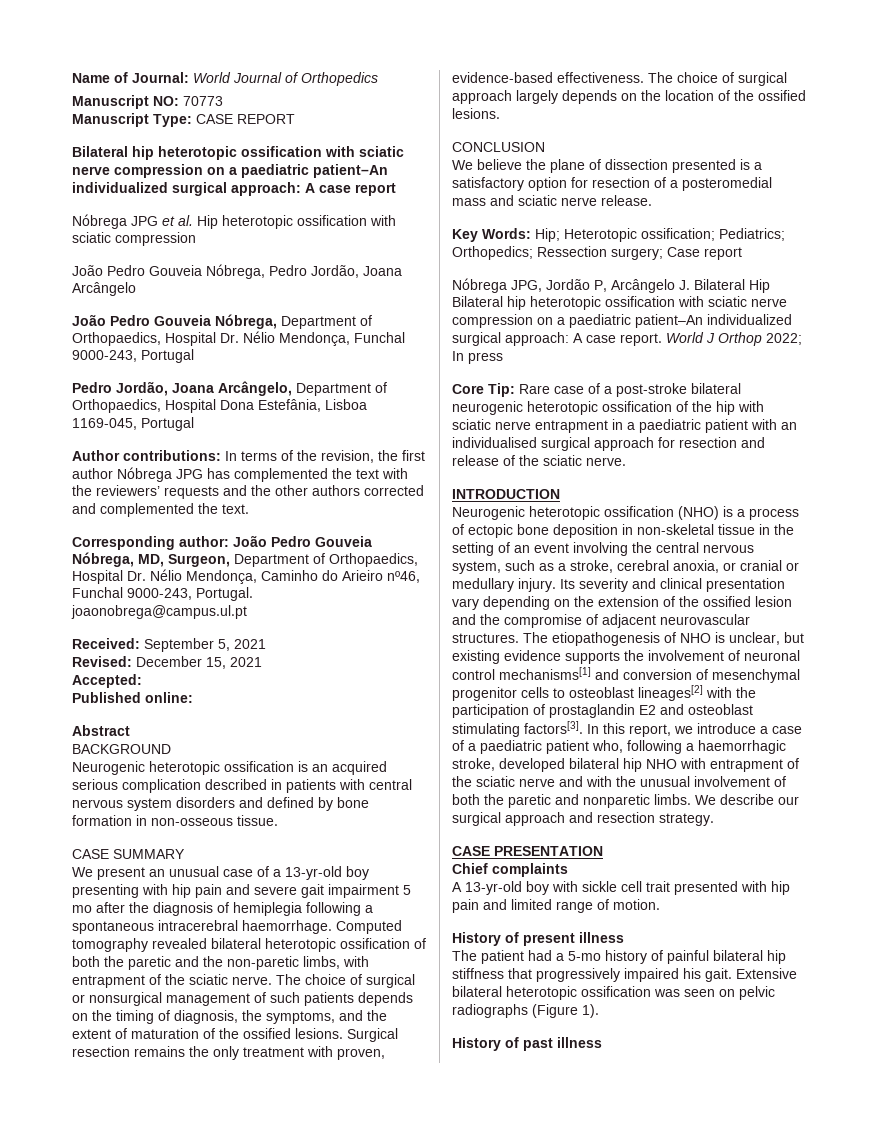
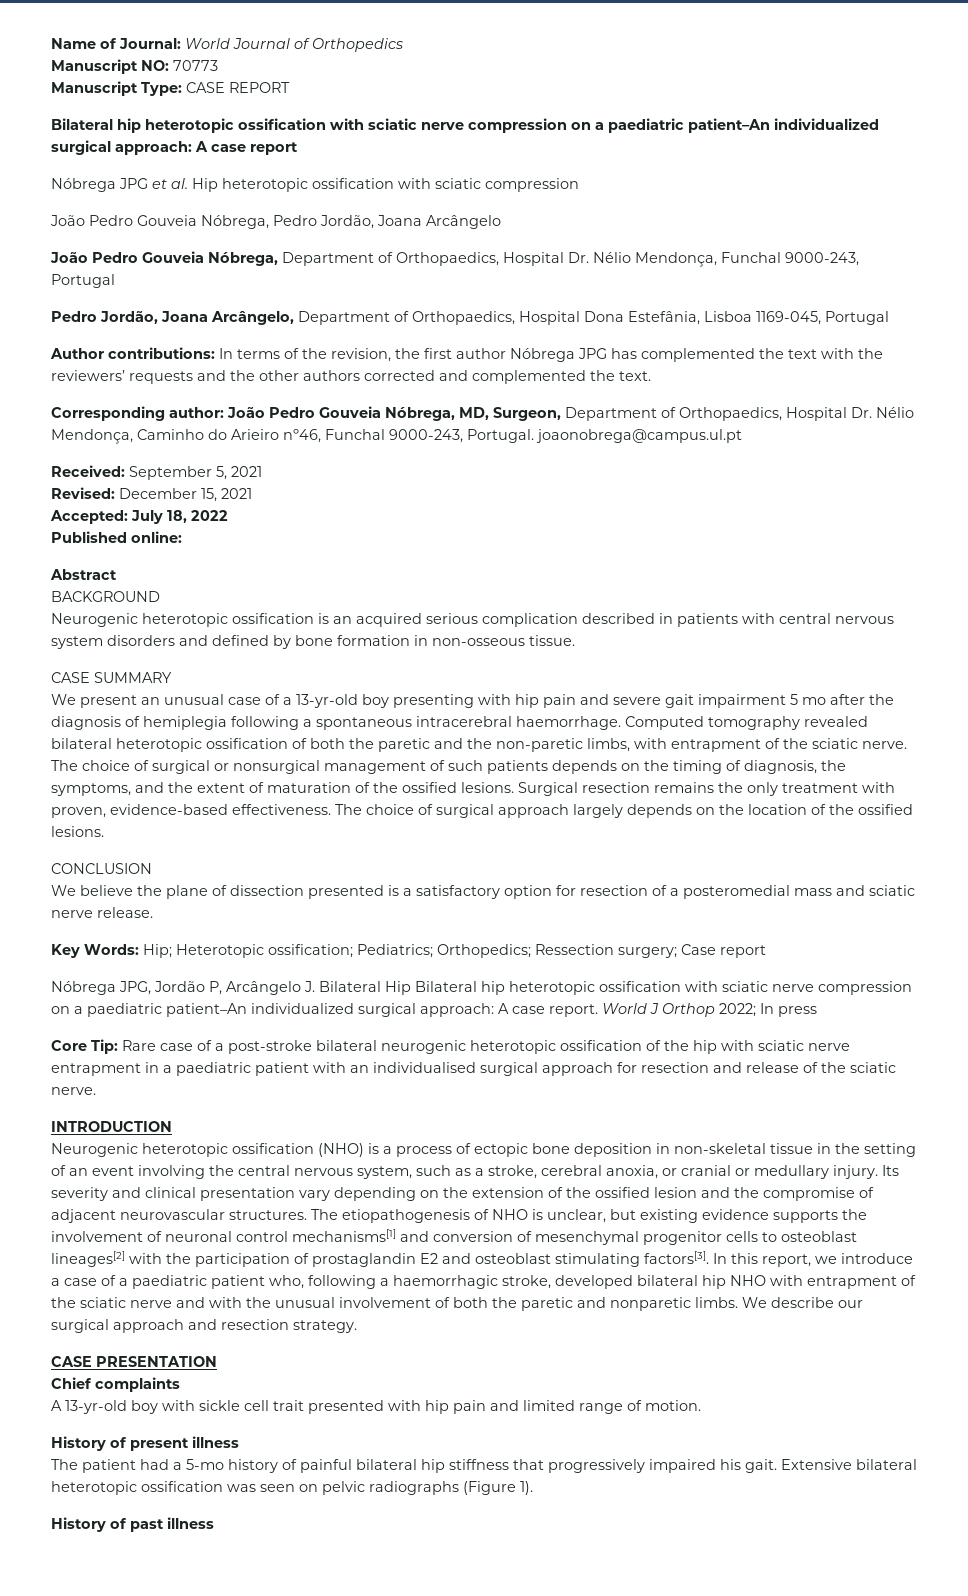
- Accepted:
+ Accepted: July 18, 2022

